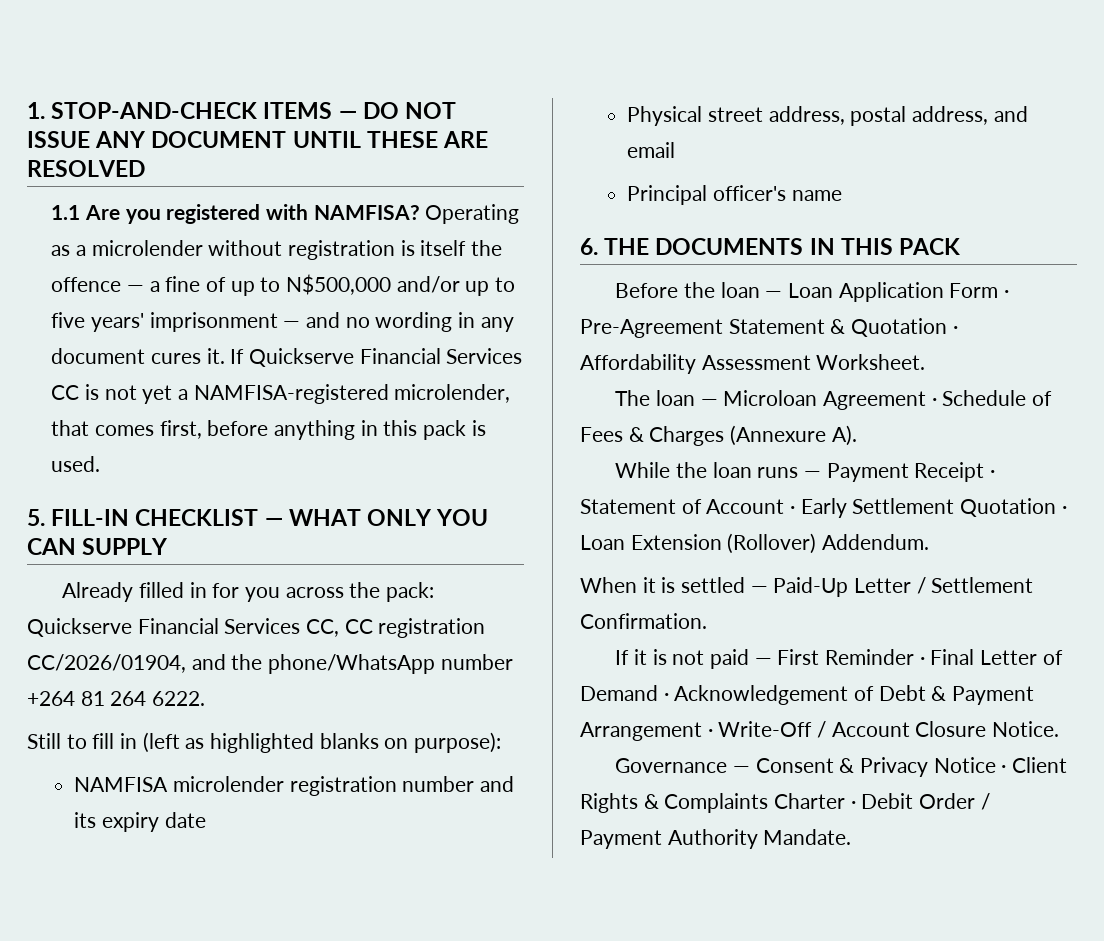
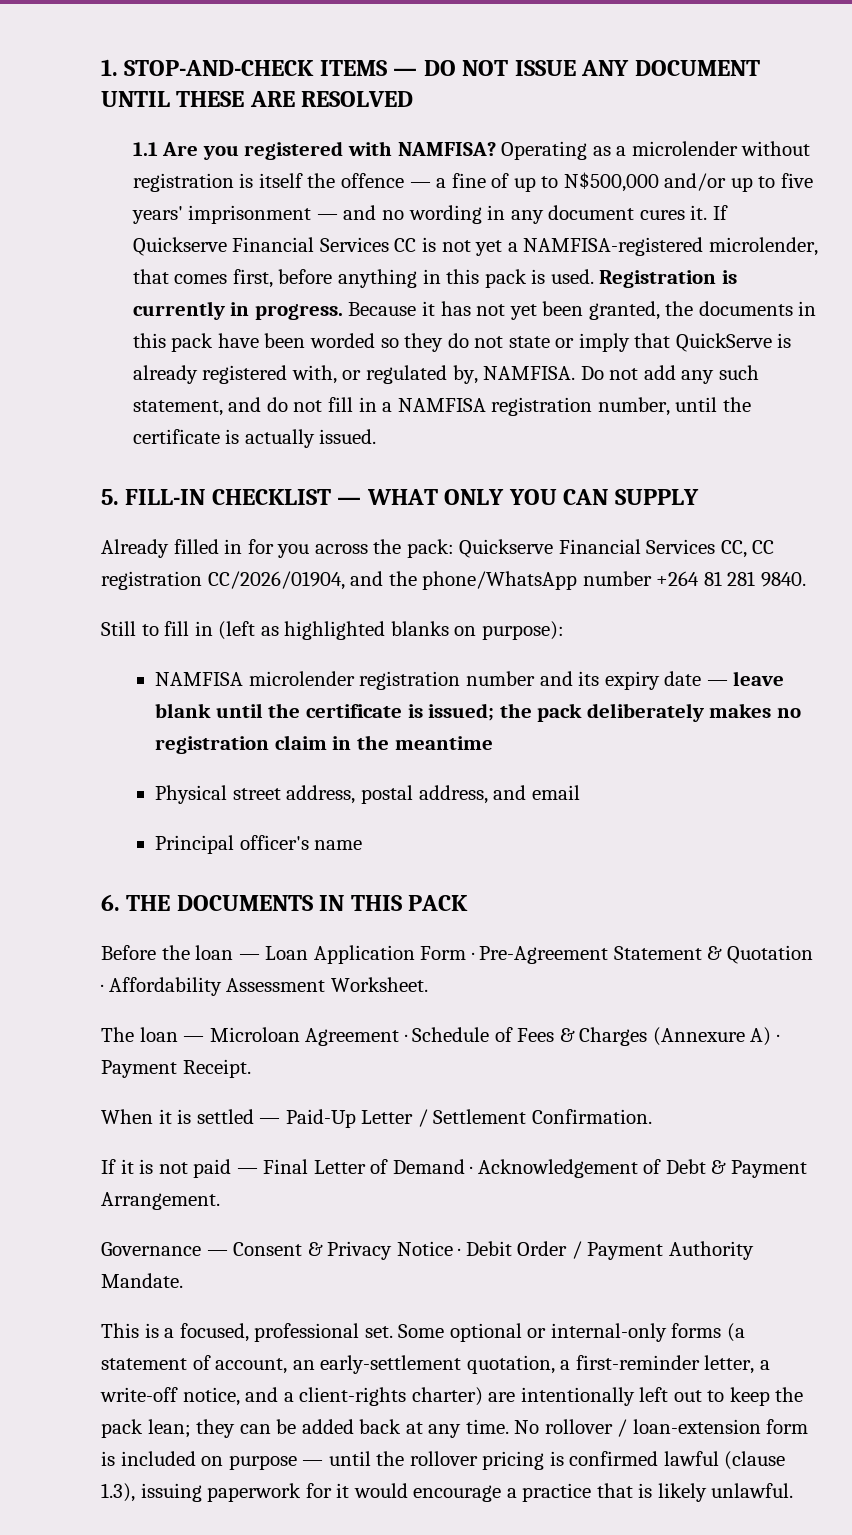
+ Registration is currently in progress. Because it has not yet been granted, the documents in this pack have been worded so they do not state or imply that QuickServe is already registered with, or regulated by, NAMFISA. Do not add any such statement, and do not fill in a NAMFISA registration number, until the certificate is actually issued.
- Already filled in for you across the pack: Quickserve Financial Services CC, CC registration CC/2026/01904, and the phone/WhatsApp number +264 81 264 6222.
+ Already filled in for you across the pack: Quickserve Financial Services CC, CC registration CC/2026/01904, and the phone/WhatsApp number +264 81 281 9840.
- NAMFISA microlender registration number and its expiry date
+ NAMFISA microlender registration number and its expiry date — leave blank until the certificate is issued; the pack deliberately makes no registration claim in the meantime
- The loan — Microloan Agreement · Schedule of Fees & Charges (Annexure A).
- While the loan runs — Payment Receipt · Statement of Account · Early Settlement Quotation · Loan Extension (Rollover) Addendum.
+ The loan — Microloan Agreement · Schedule of Fees & Charges (Annexure A) · Payment Receipt.
- If it is not paid — First Reminder · Final Letter of Demand · Acknowledgement of Debt & Payment Arrangement · Write-Off / Account Closure Notice.
+ If it is not paid — Final Letter of Demand · Acknowledgement of Debt & Payment Arrangement.
- Governance — Consent & Privacy Notice · Client Rights & Complaints Charter · Debit Order / Payment Authority Mandate.
+ Governance — Consent & Privacy Notice · Debit Order / Payment Authority Mandate.
+ This is a focused, professional set. Some optional or internal-only forms (a statement of account, an early-settlement quotation, a first-reminder letter, a write-off notice, and a client-rights charter) are intentionally left out to keep the pack lean; they can be added back at any time. No rollover / loan-extension form is included on purpose — until the rollover pricing is confirmed lawful (clause 1.3), issuing paperwork for it would encourage a practice that is likely unlawful.

